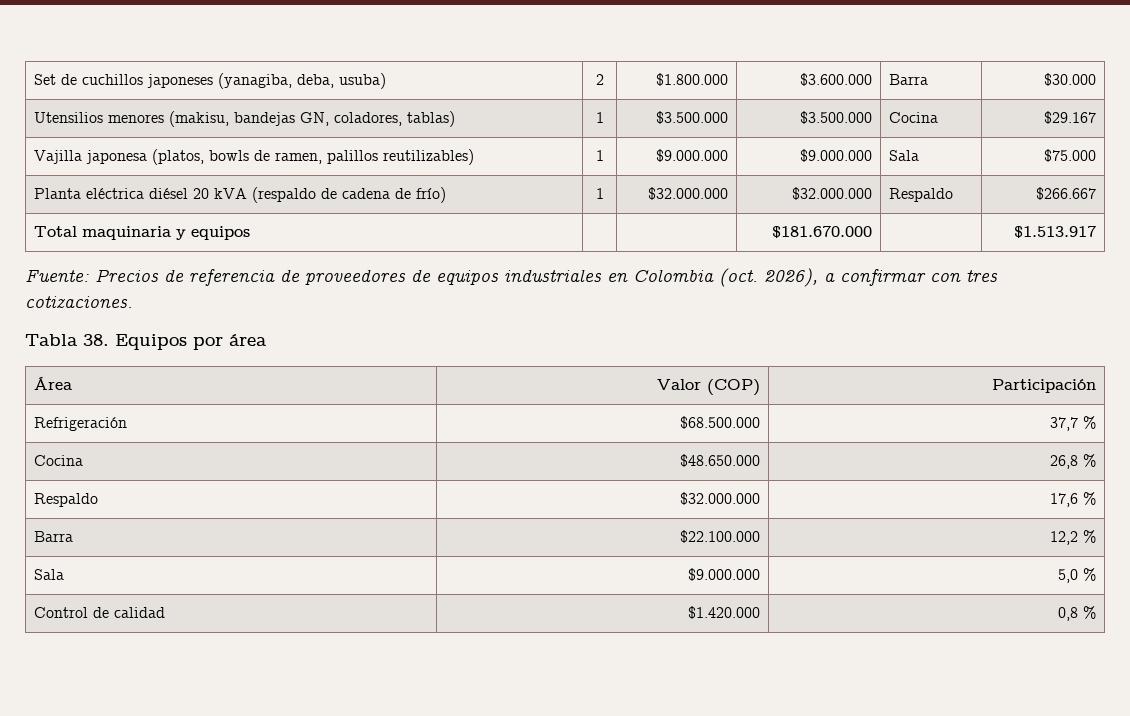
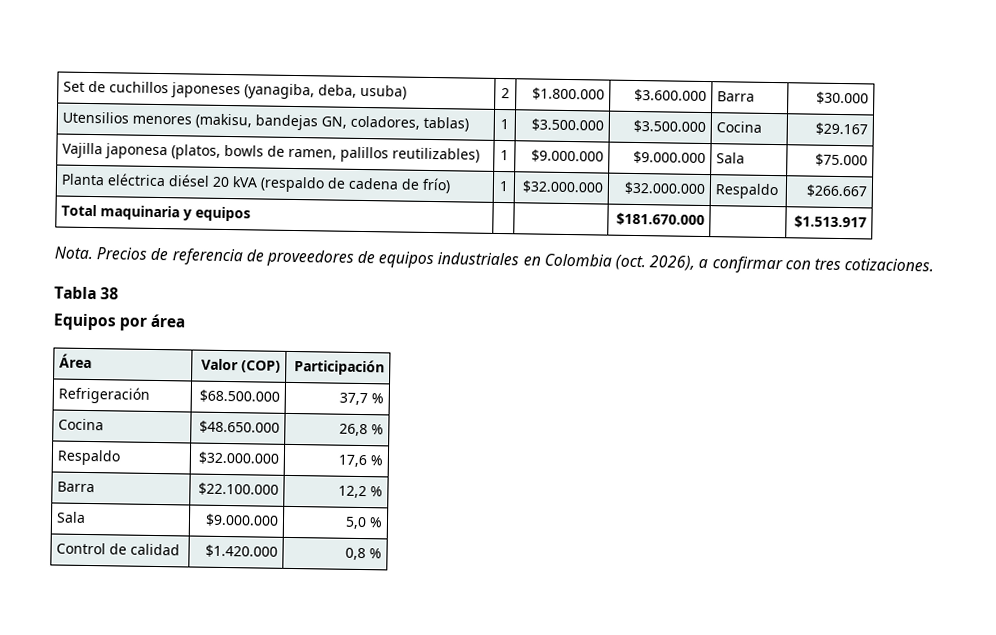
- Fuente: Precios de referencia de proveedores de equipos industriales en Colombia (oct.
+ Nota. Precios de referencia de proveedores de equipos industriales en Colombia (oct.
- Tabla 38. Equipos por área
+ Tabla 38
+ Equipos por área

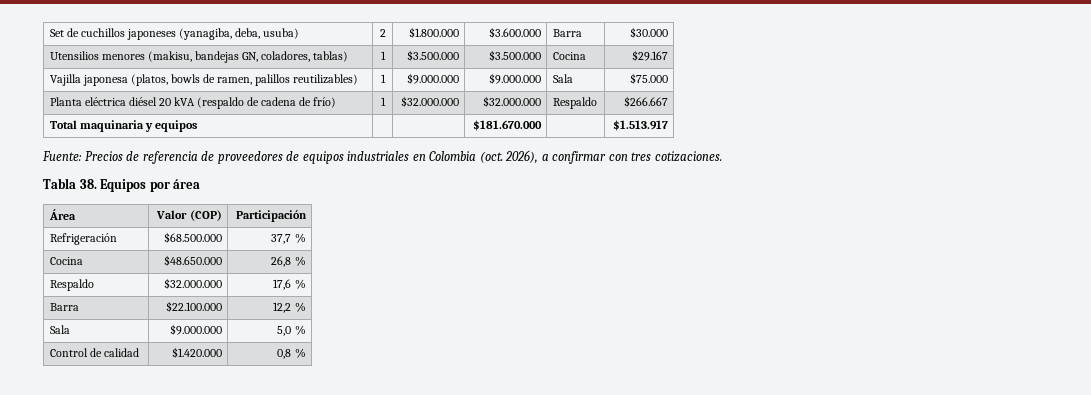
- Nota. Precios de referencia de proveedores de equipos industriales en Colombia (oct.
+ Fuente: Precios de referencia de proveedores de equipos industriales en Colombia (oct.
- Tabla 38
- Equipos por área
+ Tabla 38. Equipos por área

